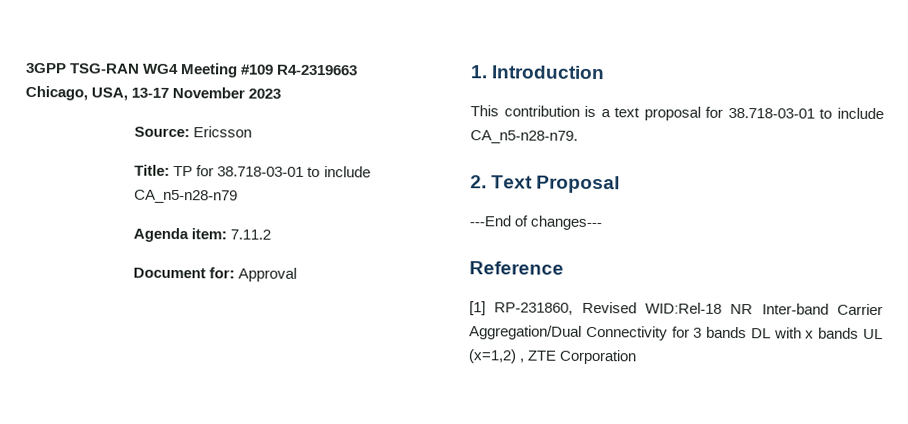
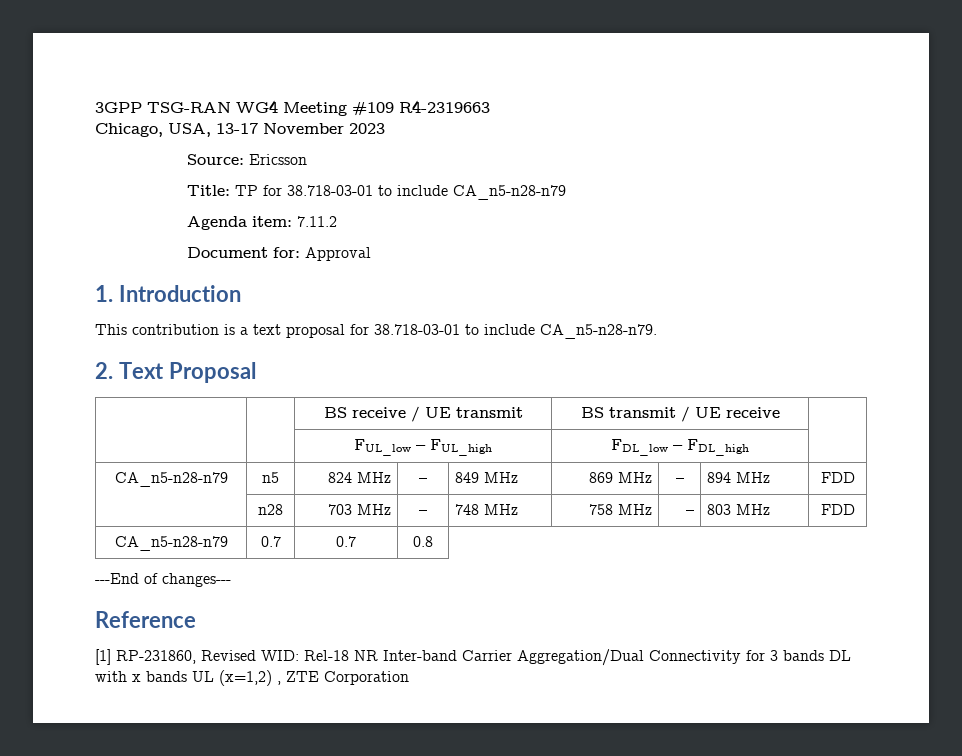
+ | | BS receive / UE transmit | BS transmit / UE receive |
+ | | FUL_low – FUL_high | FDL_low – FDL_high |
+ CA_n5-n28-n79 | n5 | 824 MHz | – | 849 MHz | 869 MHz | – | 894 MHz | FDD
+ | n28 | 703 MHz | – | 748 MHz | 758 MHz | – | 803 MHz | FDD
+ CA_n5-n28-n79 | 0.7 | 0.7 | 0.8
- [1] RP-231860, Revised WID:Rel-18 NR Inter-band Carrier Aggregation/Dual Connectivity for 3 bands DL with x bands UL (x=1,2) , ZTE Corporation
+ [1] RP-231860, Revised WID: Rel-18 NR Inter-band Carrier Aggregation/Dual Connectivity for 3 bands DL with x bands UL (x=1,2) , ZTE Corporation

